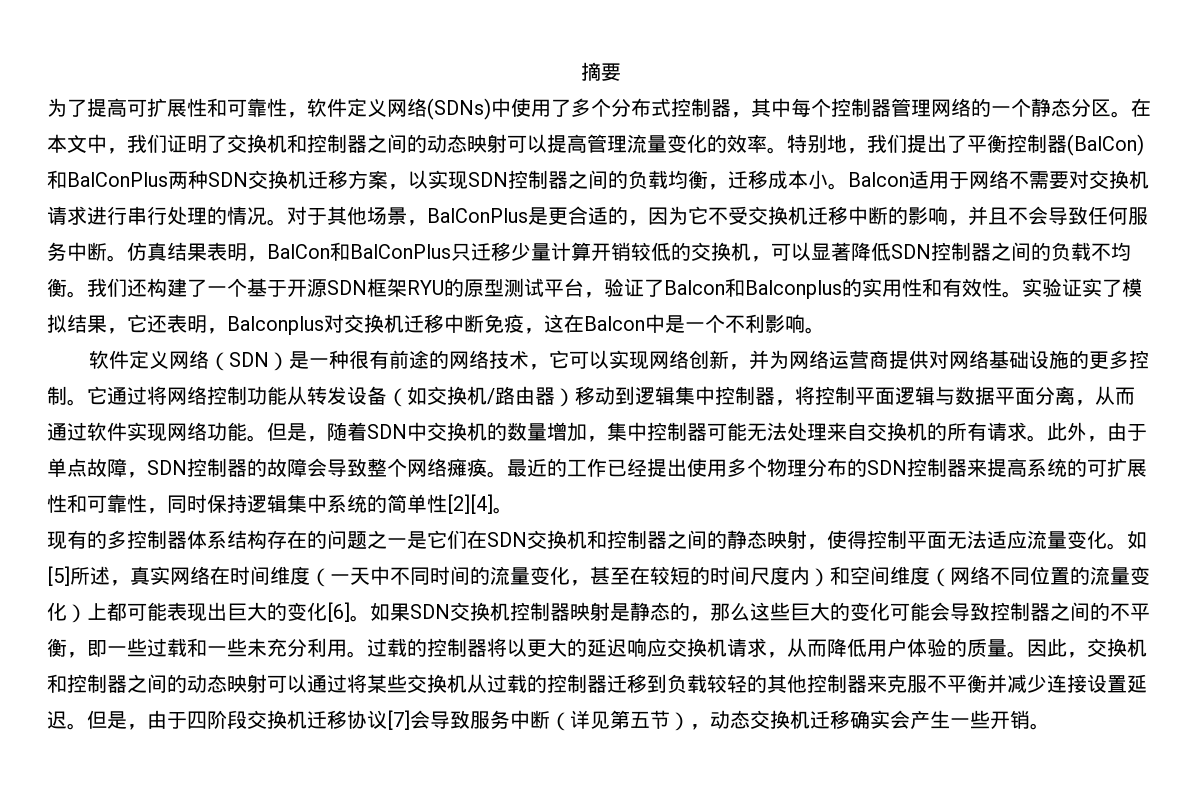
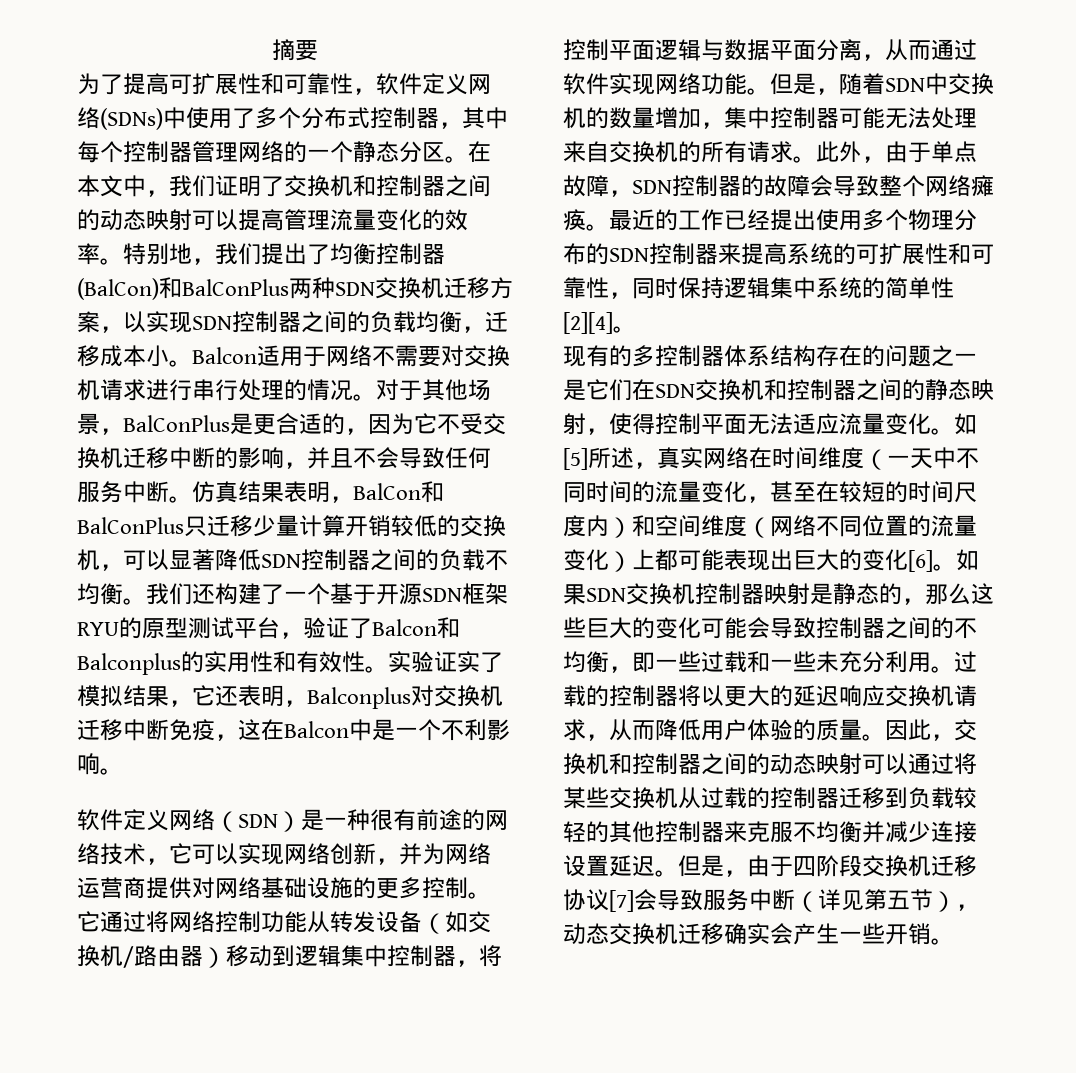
- 特别地，我们提出了平衡控制器(BalCon)和BalConPlus两种SDN交换机迁移方案，以实现SDN控制器之间的负载均衡，迁移成本小。
+ 特别地，我们提出了均衡控制器(BalCon)和BalConPlus两种SDN交换机迁移方案，以实现SDN控制器之间的负载均衡，迁移成本小。
- 如果SDN交换机控制器映射是静态的，那么这些巨大的变化可能会导致控制器之间的不平衡，即一些过载和一些未充分利用。
+ 如果SDN交换机控制器映射是静态的，那么这些巨大的变化可能会导致控制器之间的不均衡，即一些过载和一些未充分利用。
- 因此，交换机和控制器之间的动态映射可以通过将某些交换机从过载的控制器迁移到负载较轻的其他控制器来克服不平衡并减少连接设置延迟。
+ 因此，交换机和控制器之间的动态映射可以通过将某些交换机从过载的控制器迁移到负载较轻的其他控制器来克服不均衡并减少连接设置延迟。

